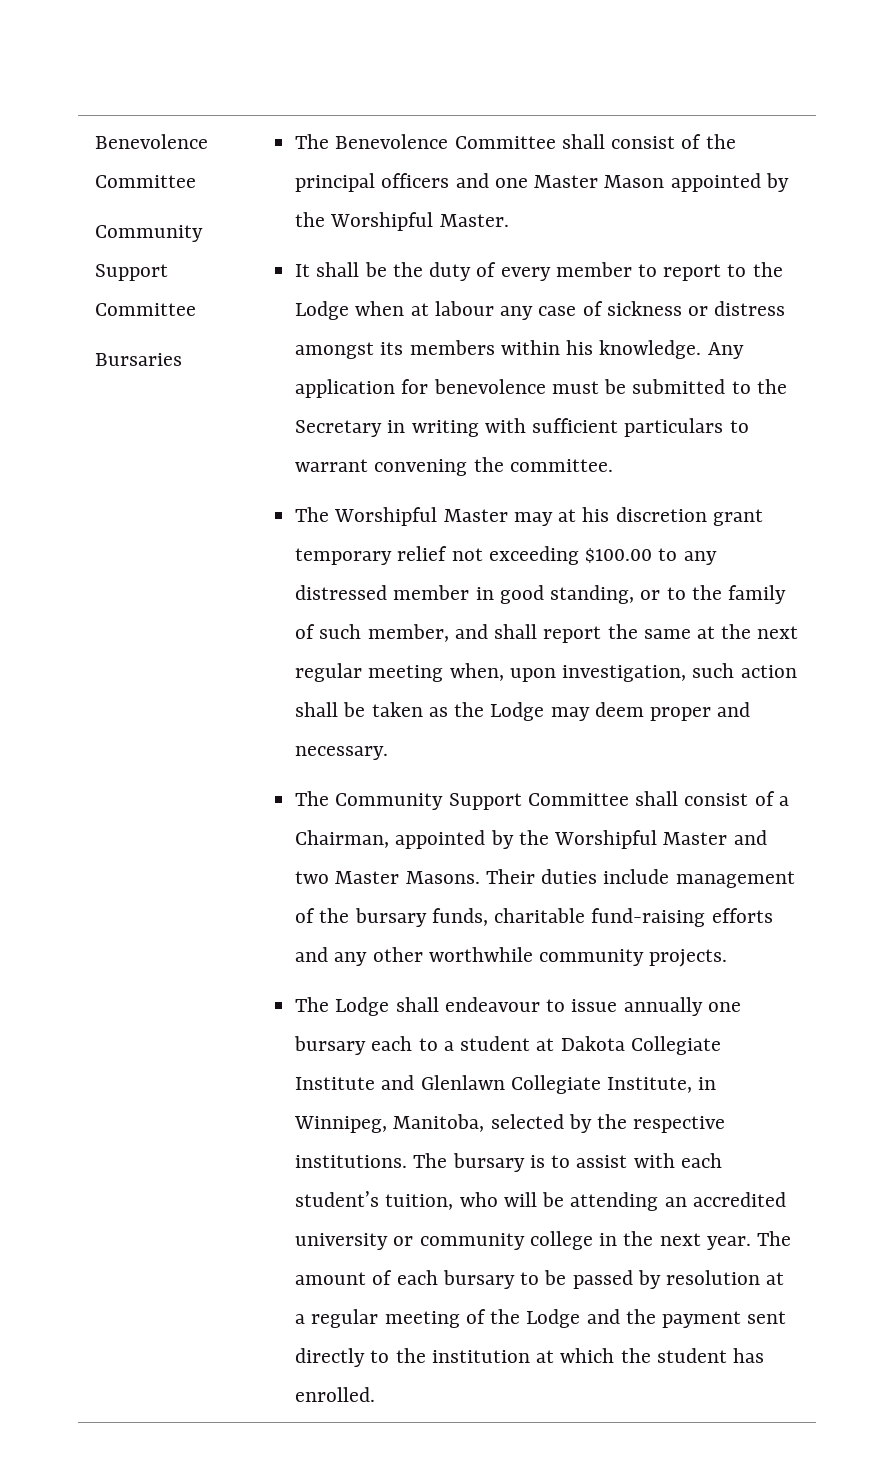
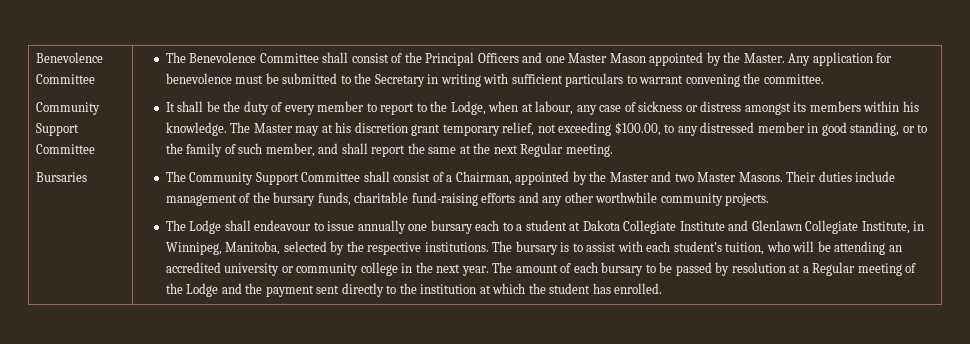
- The Benevolence Committee shall consist of the principal officers and one Master Mason appointed by the Worshipful Master.
- It shall be the duty of every member to report to the Lodge when at labour any case of sickness or distress amongst its members within his knowledge.
+ The Benevolence Committee shall consist of the Principal Officers and one Master Mason appointed by the Master.
- The Worshipful Master may at his discretion grant temporary relief not exceeding $100.00 to any distressed member in good standing, or to the family of such member, and shall report the same at the next regular meeting when, upon investigation, such action shall be taken as the Lodge may deem proper and necessary.
+ It shall be the duty of every member to report to the Lodge, when at labour, any case of sickness or distress amongst its members within his knowledge. The Master may at his discretion grant temporary relief, not exceeding $100.00, to any distressed member in good standing, or to the family of such member, and shall report the same at the next Regular meeting.
- The Community Support Committee shall consist of a Chairman, appointed by the Worshipful Master and two Master Masons.
+ The Community Support Committee shall consist of a Chairman, appointed by the Master and two Master Masons.
- The amount of each bursary to be passed by resolution at a regular meeting of the Lodge and the payment sent directly to the institution at which the student has enrolled.
+ The amount of each bursary to be passed by resolution at a Regular meeting of the Lodge and the payment sent directly to the institution at which the student has enrolled.

